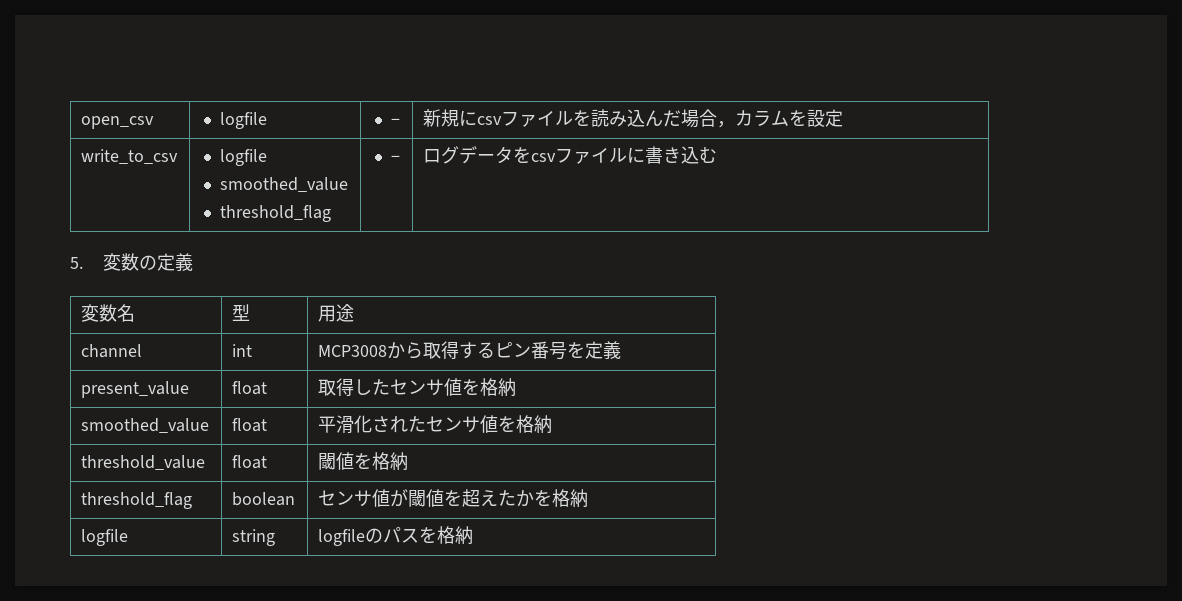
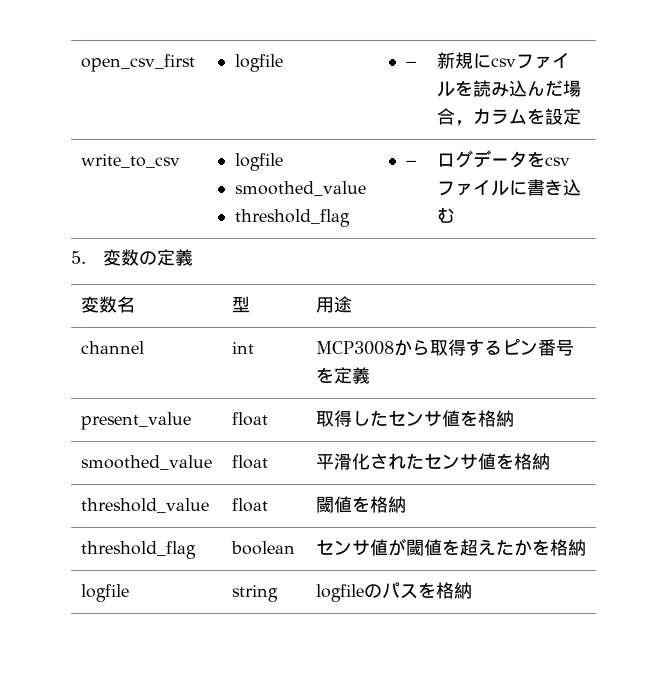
- open_csv | logfile | − | 新規にcsvファイルを読み込んだ場合，カラムを設定
+ open_csv_first | logfile | − | 新規にcsvファイルを読み込んだ場合，カラムを設定

